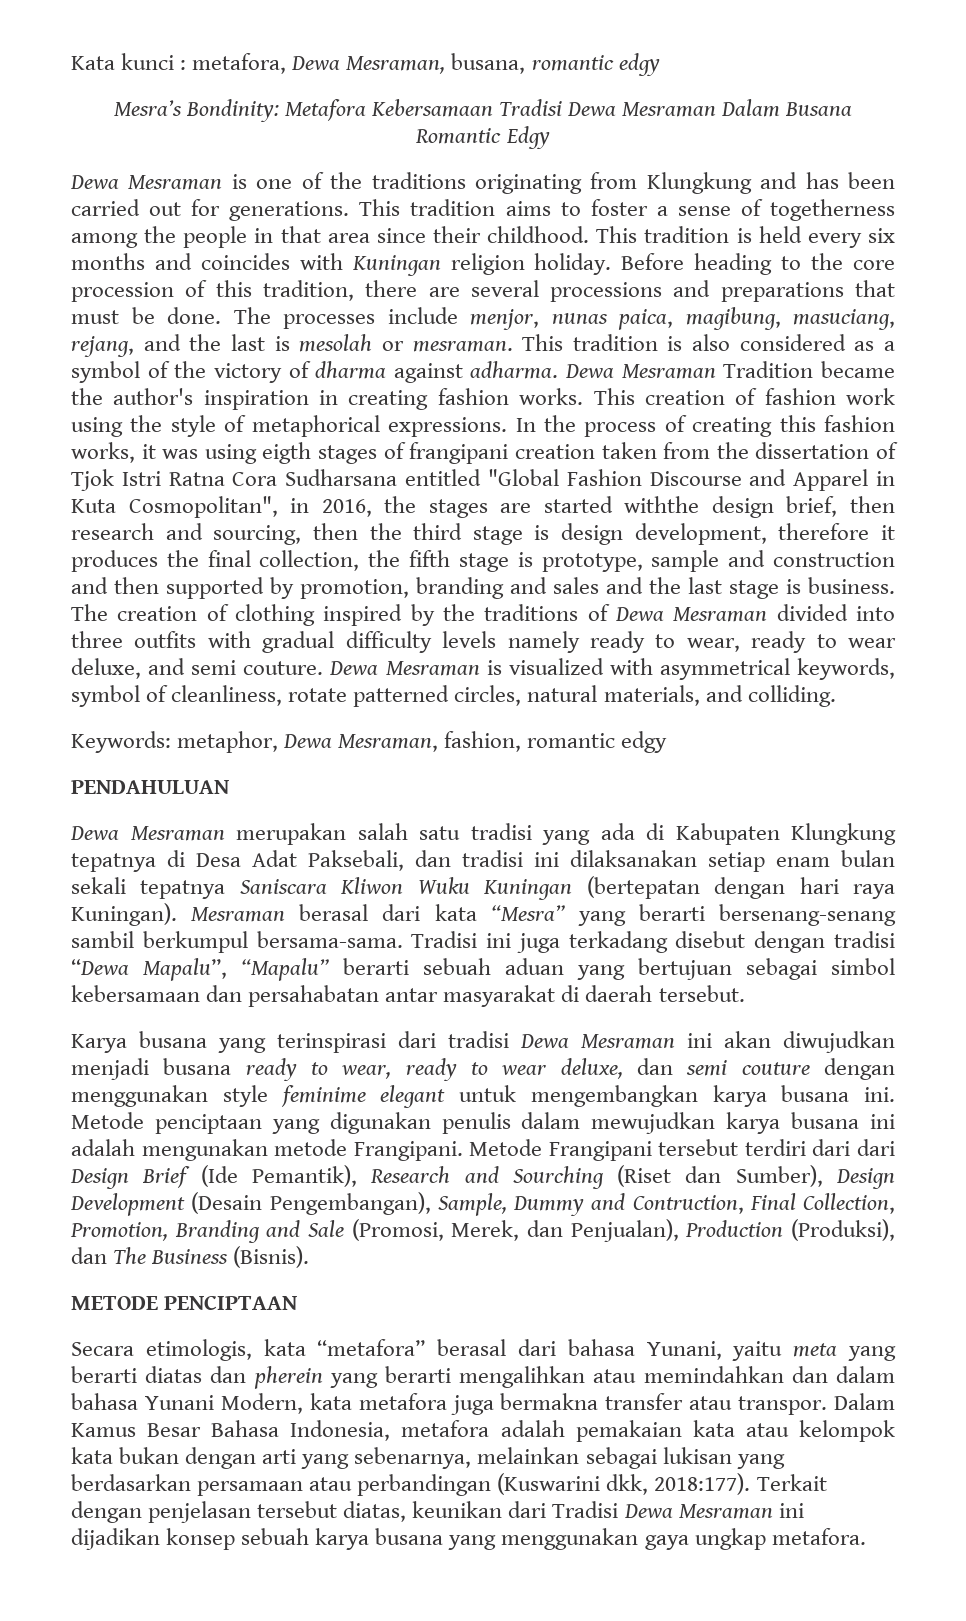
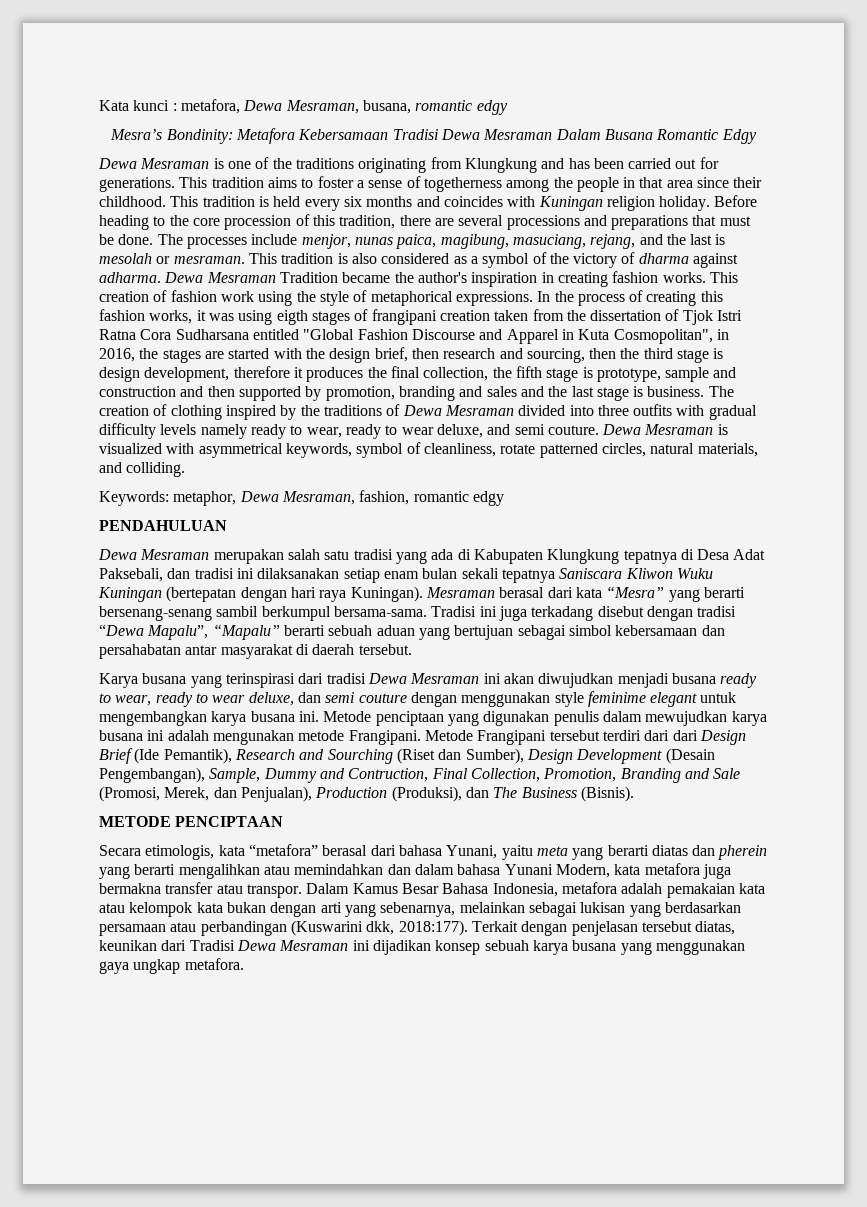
- In the process of creating this fashion works, it was using eigth stages of frangipani creation taken from the dissertation of Tjok Istri Ratna Cora Sudharsana entitled "Global Fashion Discourse and Apparel in Kuta Cosmopolitan", in 2016, the stages are started withthe design brief, then research and sourcing, then the third stage is design development, therefore it produces the final collection, the fifth stage is prototype, sample and construction and then supported by promotion, branding and sales and the last stage is business.
+ In the process of creating this fashion works, it was using eigth stages of frangipani creation taken from the dissertation of Tjok Istri Ratna Cora Sudharsana entitled "Global Fashion Discourse and Apparel in Kuta Cosmopolitan", in 2016, the stages are started with the design brief, then research and sourcing, then the third stage is design development, therefore it produces the final collection, the fifth stage is prototype, sample and construction and then supported by promotion, branding and sales and the last stage is business.

